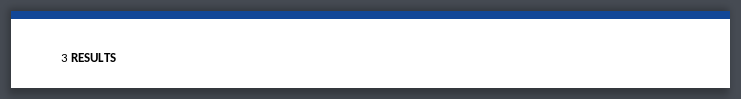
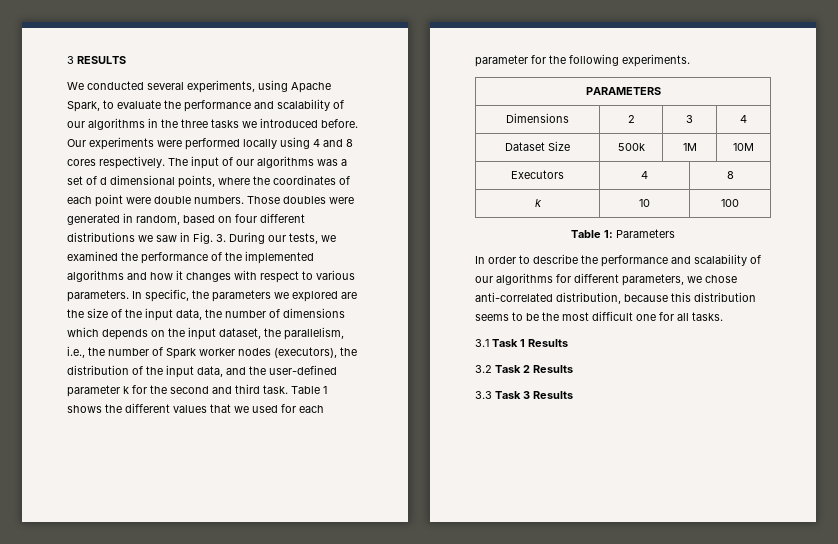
+ We conducted several experiments, using Apache Spark, to evaluate the performance and scalability of our algorithms in the three tasks we introduced before. Our experiments were performed locally using 4 and 8 cores respectively. The input of our algorithms was a set of d dimensional points, where the coordinates of each point were double numbers. Those doubles were generated in random, based on four different distributions we saw in Fig. 3. During our tests, we examined the performance of the implemented algorithms and how it changes with respect to various parameters. In specific, the parameters we explored are the size of the input data, the number of dimensions which depends on the input dataset, the parallelism, i.e., the number of Spark worker nodes (executors), the distribution of the input data, and the user-defined parameter k for the second and third task. Table 1 shows the different values that we used for each parameter for the following experiments.
+ PARAMETERS
+ Dimensions | 2 | 3 | 4
+ Dataset Size | 500k | 1M | 10M
+ Executors | 4 | 8
+ k | 10 | 100
+ Table 1: Parameters
+ In order to describe the performance and scalability of our algorithms for different parameters, we chose anti-correlated distribution, because this distribution seems to be the most difficult one for all tasks.
+ 3.1 Task 1 Results
+ 3.2 Task 2 Results
+ 3.3 Task 3 Results

